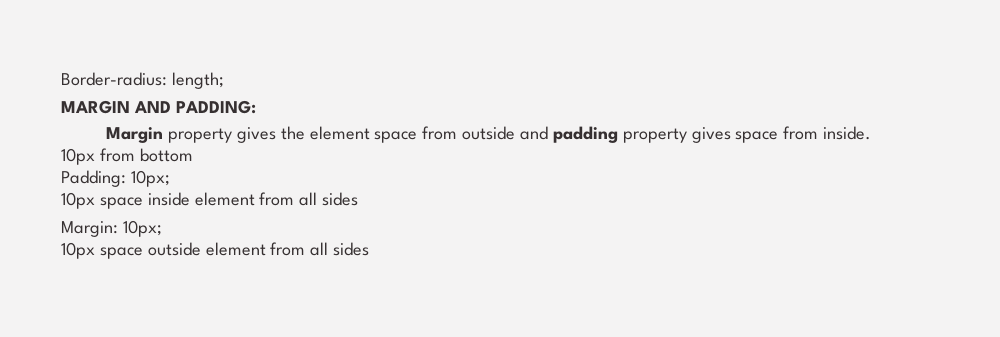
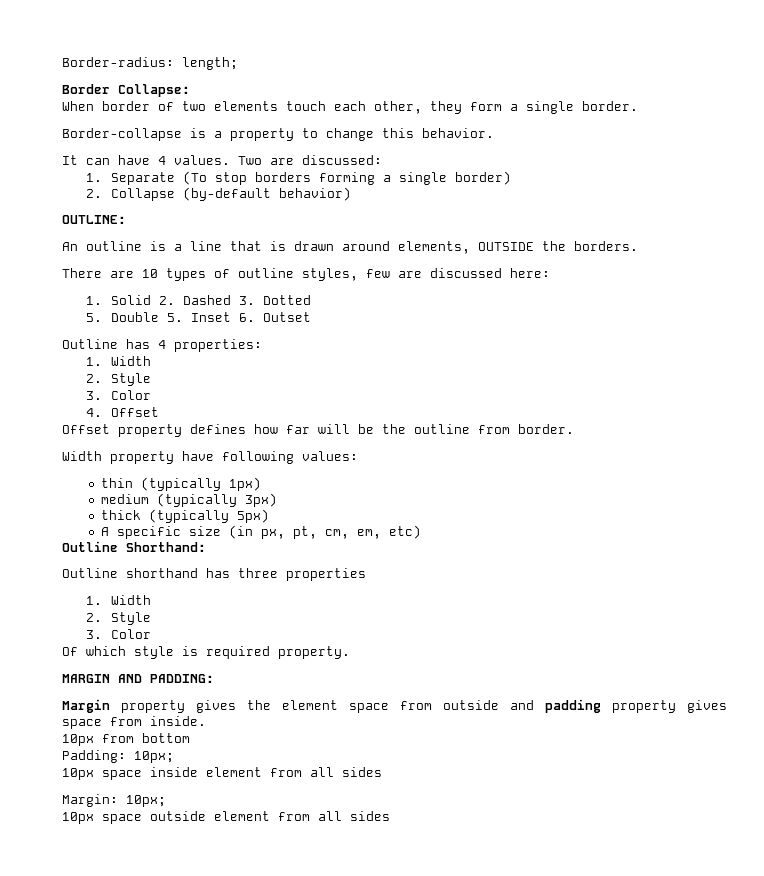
+ Border Collapse:
+ When border of two elements touch each other, they form a single border.
+ Border-collapse is a property to change this behavior.
+ It can have 4 values. Two are discussed:
+ 1. Separate (To stop borders forming a single border)
+ 2. Collapse (by-default behavior)
+ OUTLINE:
+ An outline is a line that is drawn around elements, OUTSIDE the borders.
+ There are 10 types of outline styles, few are discussed here:
+ 1. Solid 2. Dashed 3. Dotted
+ 5. Double 5. Inset 6. Outset
+ Outline has 4 properties:
+ 1. Width
+ 2. Style
+ 3. Color
+ 4. Offset
+ Offset property defines how far will be the outline from border.
+ Width property have following values:
+ thin (typically 1px)
+ medium (typically 3px)
+ thick (typically 5px)
+ A specific size (in px, pt, cm, em, etc)
+ Outline Shorthand:
+ Outline shorthand has three properties
+ 1. Width
+ 2. Style
+ 3. Color
+ Of which style is required property.

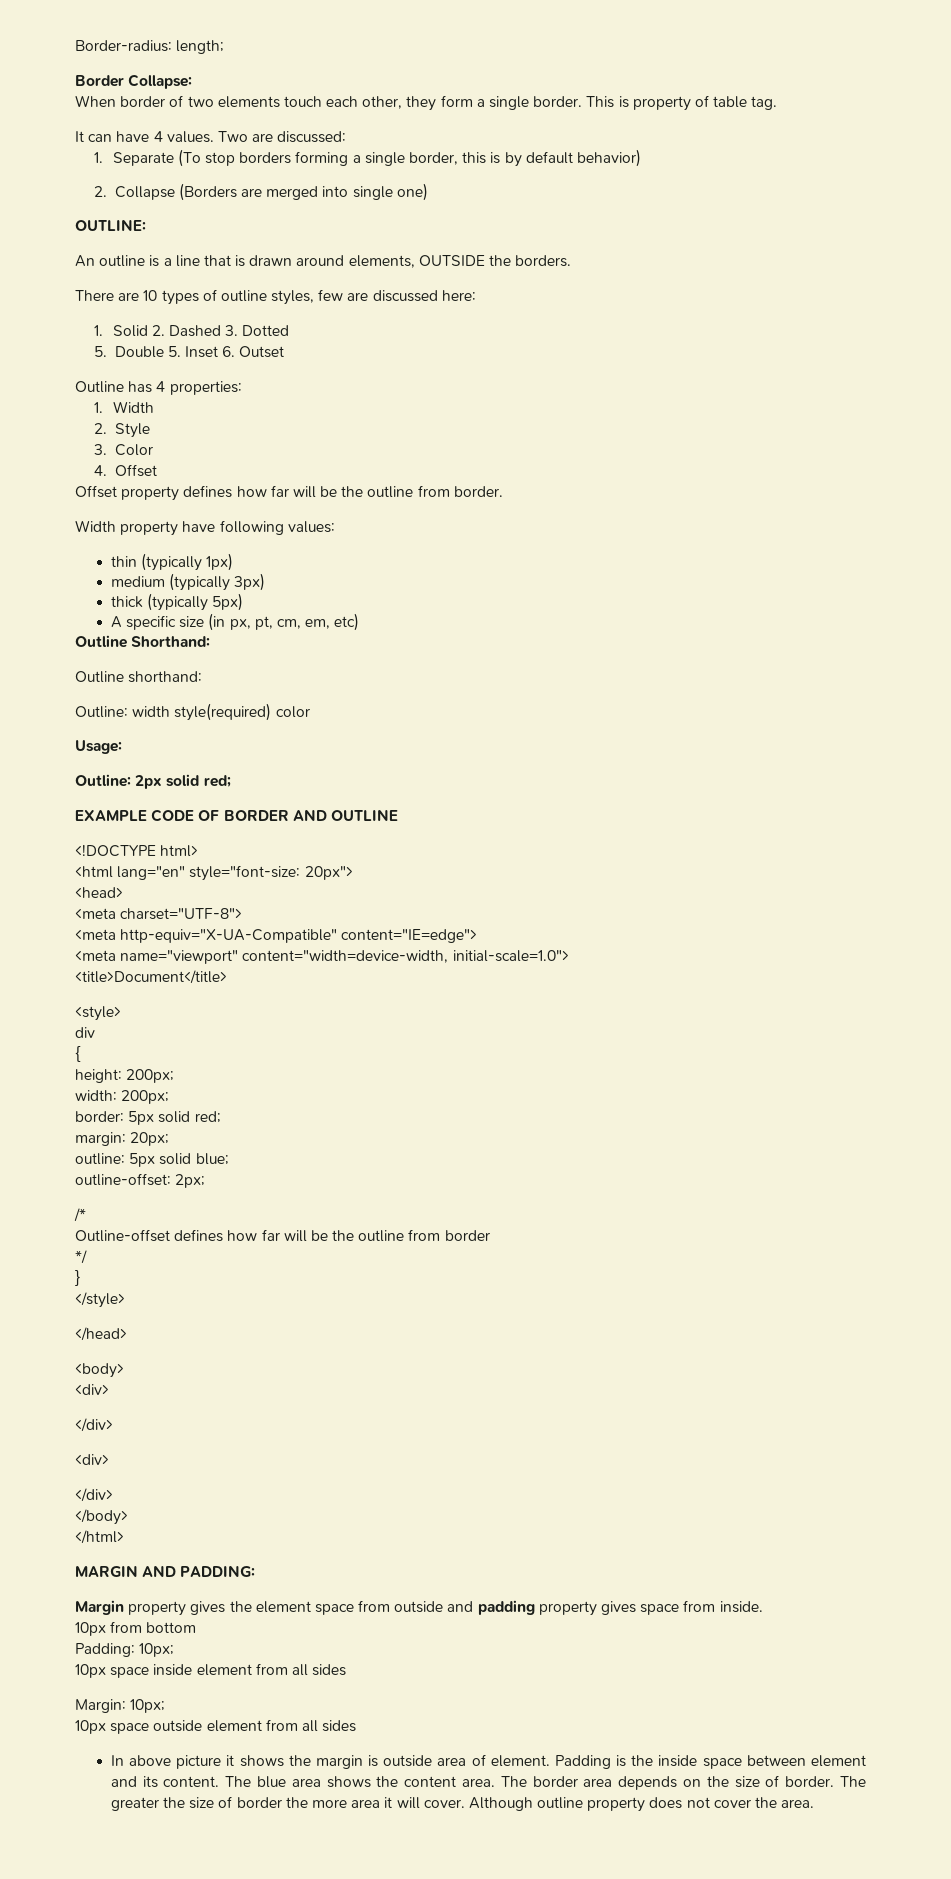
- When border of two elements touch each other, they form a single border.
- Border-collapse is a property to change this behavior.
+ When border of two elements touch each other, they form a single border. This is property of table tag.
- 1. Separate (To stop borders forming a single border)
- 2. Collapse (by-default behavior)
+ 1. Separate (To stop borders forming a single border, this is by default behavior)
+ 2. Collapse (Borders are merged into single one)
- Outline shorthand has three properties
- 1. Width
- 2. Style
- 3. Color
- Of which style is required property.
+ Outline shorthand:
+ Outline: width style(required) color
+ Usage:
+ Outline: 2px solid red;
+ EXAMPLE CODE OF BORDER AND OUTLINE
+ <!DOCTYPE html>
+ <html lang="en" style="font-size: 20px">
+ <head>
+ <meta charset="UTF-8">
+ <meta http-equiv="X-UA-Compatible" content="IE=edge">
+ <meta name="viewport" content="width=device-width, initial-scale=1.0">
+ <title>Document</title>
+ <style>
+ div
+ {
+ height: 200px;
+ width: 200px;
+ border: 5px solid red;
+ margin: 20px;
+ outline: 5px solid blue;
+ outline-offset: 2px;
+ /*
+ Outline-offset defines how far will be the outline from border
+ */
+ }
+ </style>
+ </head>
+ <body>
+ <div>
+ </div>
+ <div>
+ </div>
+ </body>
+ </html>
+ In above picture it shows the margin is outside area of element. Padding is the inside space between element and its content. The blue area shows the content area. The border area depends on the size of border. The greater the size of border the more area it will cover. Although outline property does not cover the area.

